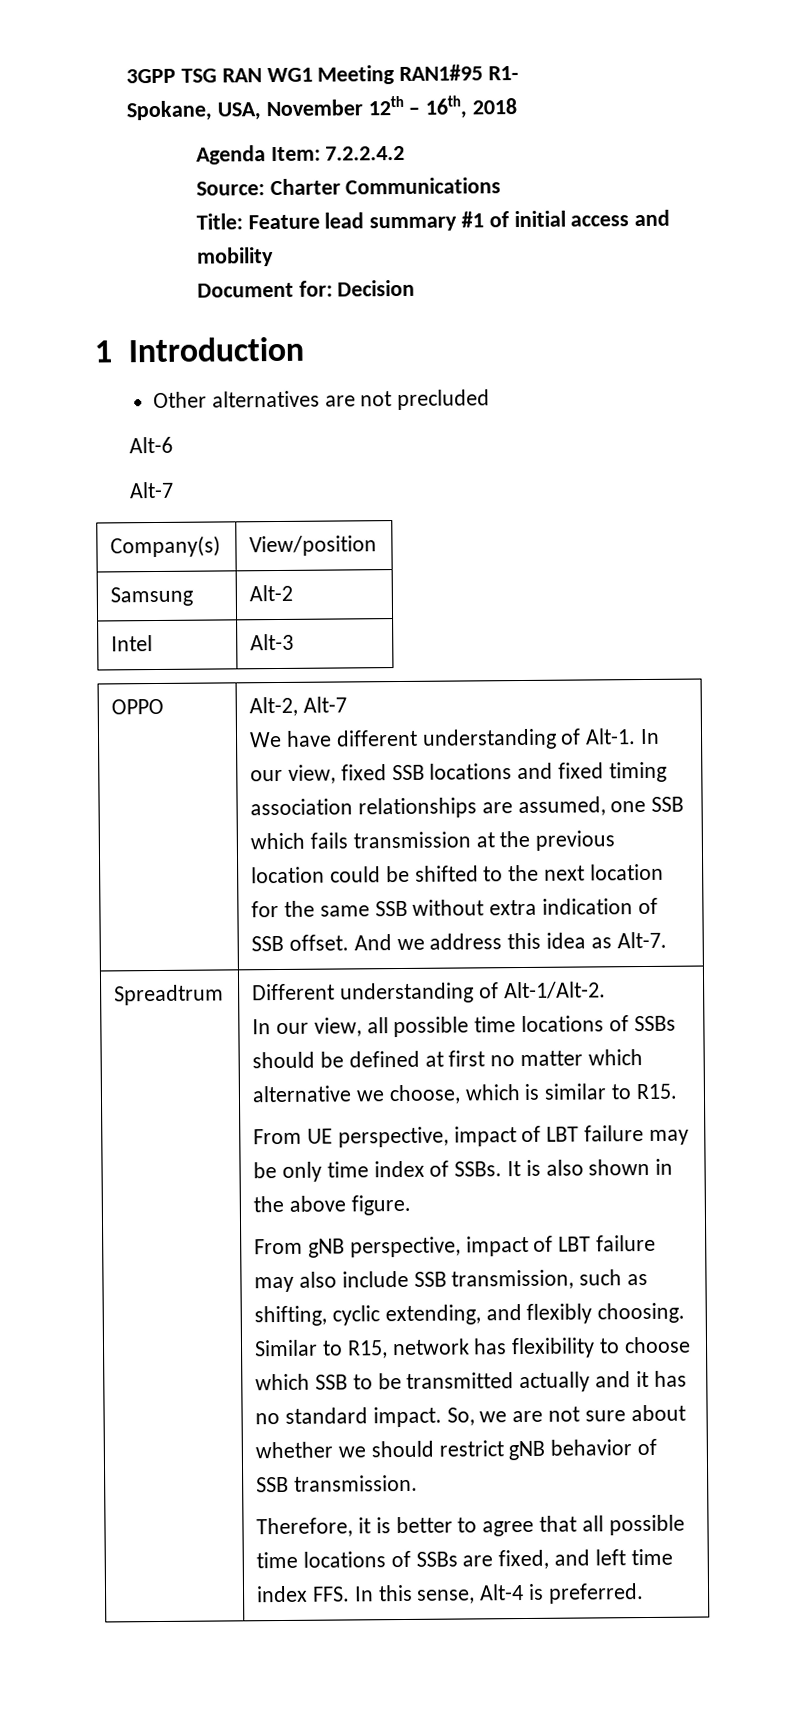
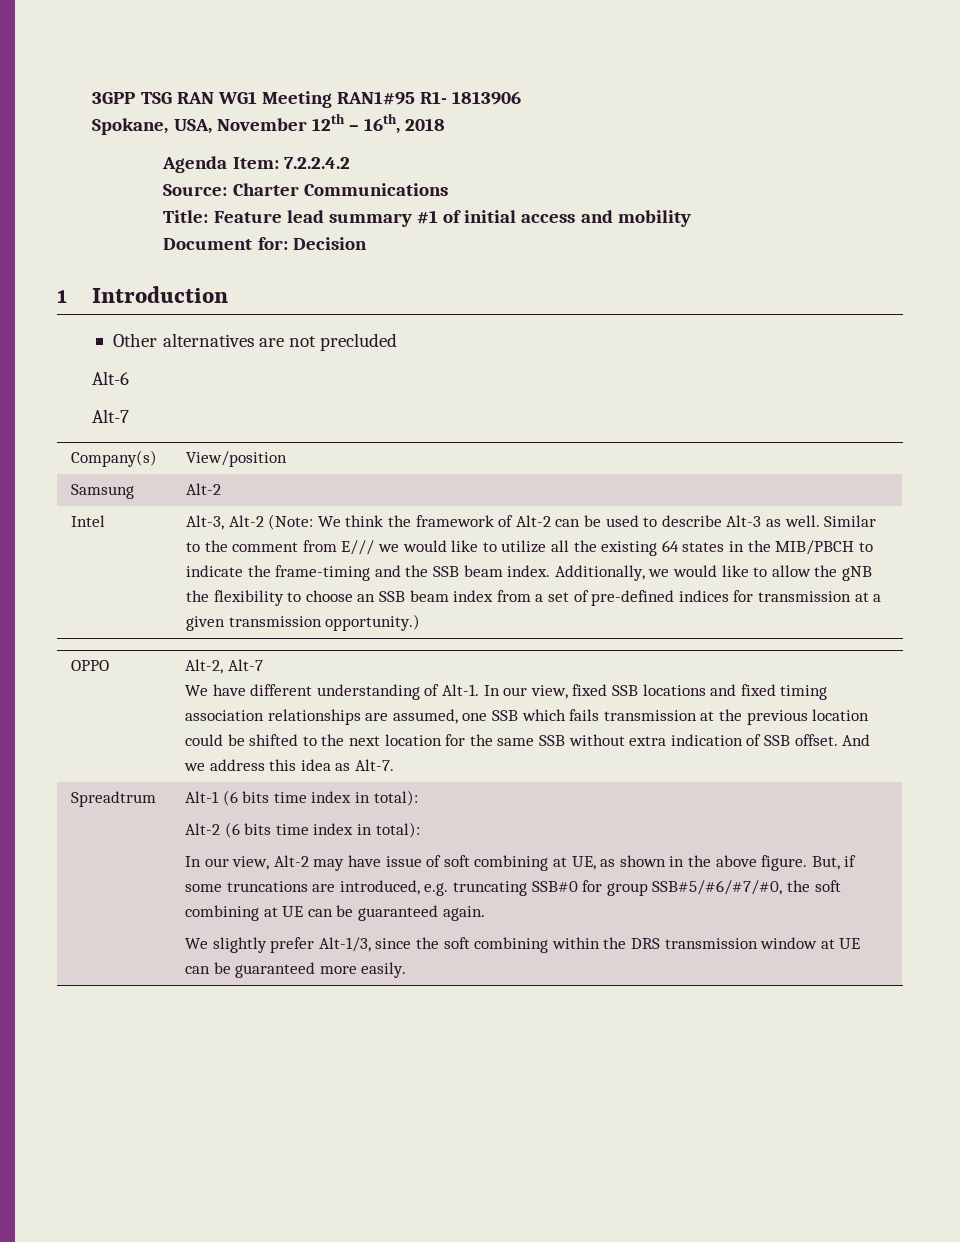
- 3GPP TSG RAN WG1 Meeting RAN1#95 R1-
+ 3GPP TSG RAN WG1 Meeting RAN1#95 R1- 1813906
- Alt-3
+ Alt-3, Alt-2 (Note: We think the framework of Alt-2 can be used to describe Alt-3 as well. Similar to the comment from E/// we would like to utilize all the existing 64 states in the MIB/PBCH to indicate the frame-timing and the SSB beam index. Additionally, we would like to allow the gNB the flexibility to choose an SSB beam index from a set of pre-defined indices for transmission at a given transmission opportunity.)
- Different understanding of Alt-1/Alt-2.
- In our view, all possible time locations of SSBs should be defined at first no matter which alternative we choose, which is similar to R15.
- From UE perspective, impact of LBT failure may be only time index of SSBs. It is also shown in the above figure.
- From gNB perspective, impact of LBT failure may also include SSB transmission, such as shifting, cyclic extending, and flexibly choosing. Similar to R15, network has flexibility to choose which SSB to be transmitted actually and it has no standard impact. So, we are not sure about whether we should restrict gNB behavior of SSB transmission.
- Therefore, it is better to agree that all possible time locations of SSBs are fixed, and left time index FFS. In this sense, Alt-4 is preferred.
+ Alt-1 (6 bits time index in total):
+ Alt-2 (6 bits time index in total):
+ In our view, Alt-2 may have issue of soft combining at UE, as shown in the above figure. But, if some truncations are introduced, e.g. truncating SSB#0 for group SSB#5/#6/#7/#0, the soft combining at UE can be guaranteed again.
+ We slightly prefer Alt-1/3, since the soft combining within the DRS transmission window at UE can be guaranteed more easily.

